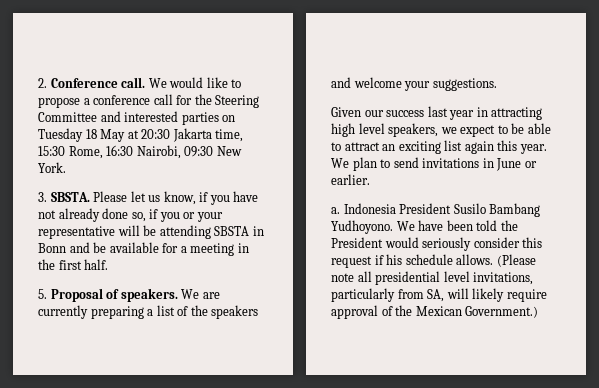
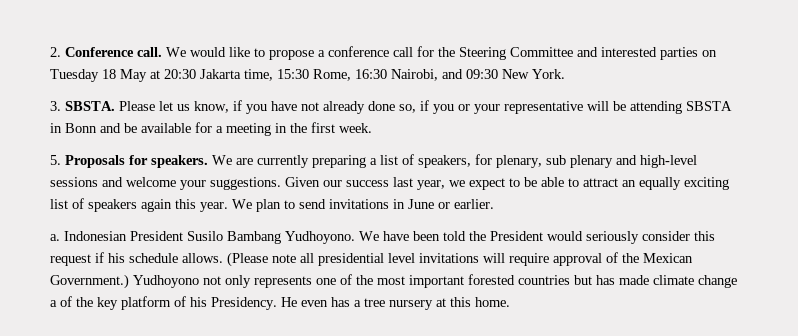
- We would like to propose a conference call for the Steering Committee and interested parties on Tuesday 18 May at 20:30 Jakarta time, 15:30 Rome, 16:30 Nairobi, 09:30 New York.
+ We would like to propose a conference call for the Steering Committee and interested parties on Tuesday 18 May at 20:30 Jakarta time, 15:30 Rome, 16:30 Nairobi, and 09:30 New York.
- Please let us know, if you have not already done so, if you or your representative will be attending SBSTA in Bonn and be available for a meeting in the first half.
+ Please let us know, if you have not already done so, if you or your representative will be attending SBSTA in Bonn and be available for a meeting in the first week.
- 5. Proposal of speakers.
+ 5. Proposals for speakers.
- We are currently preparing a list of the speakers and welcome your suggestions.
- Given our success last year in attracting high level speakers, we expect to be able to attract an exciting list again this year.
+ We are currently preparing a list of speakers, for plenary, sub plenary and high-level sessions and welcome your suggestions. Given our success last year, we expect to be able to attract an equally exciting list of speakers again this year.
- Indonesia President Susilo Bambang Yudhoyono.
+ Indonesian President Susilo Bambang Yudhoyono.
- (Please note all presidential level invitations, particularly from SA, will likely require approval of the Mexican Government.)
+ (Please note all presidential level invitations will require approval of the Mexican Government.)
+ Yudhoyono not only represents one of the most important forested countries but has made climate change a of the key platform of his Presidency. He even has a tree nursery at this home.

